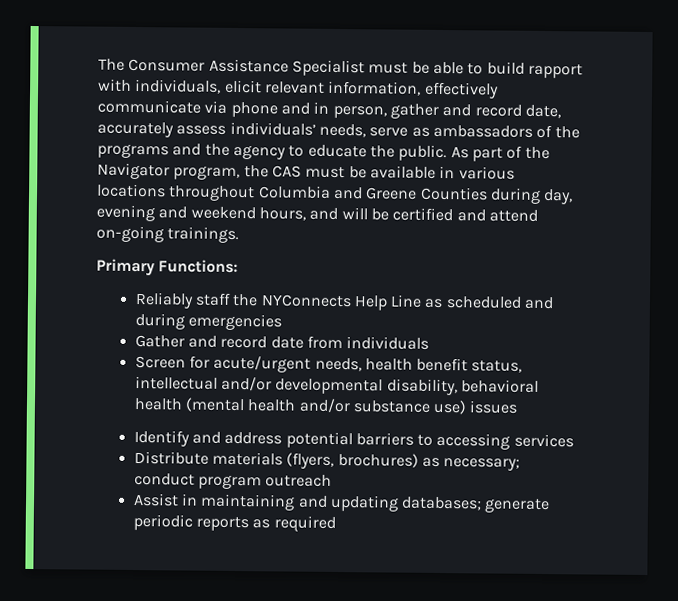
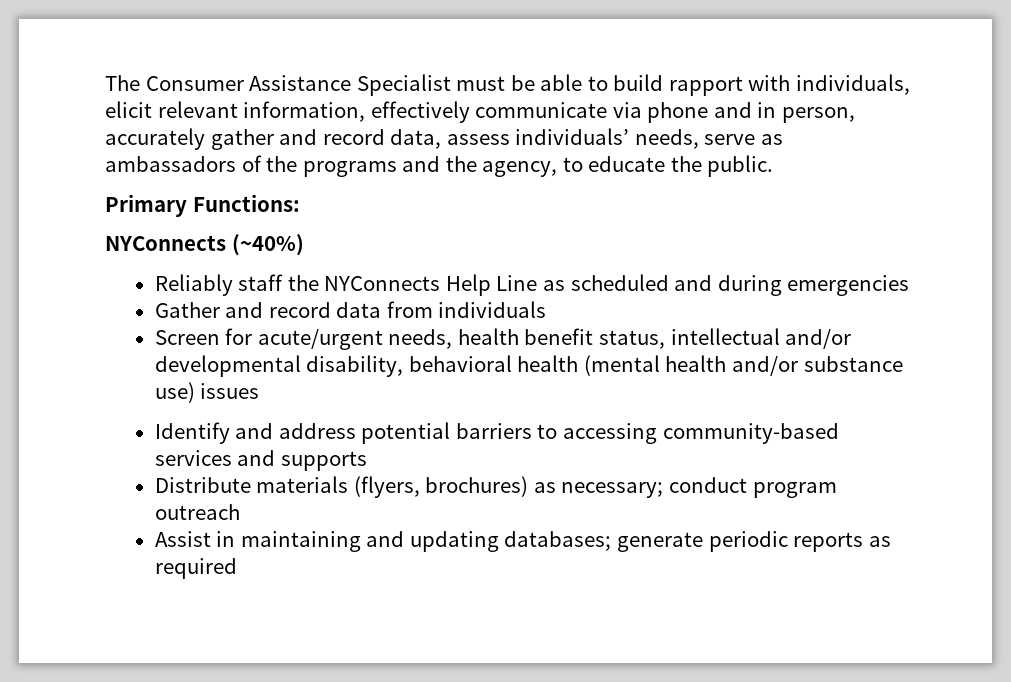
- The Consumer Assistance Specialist must be able to build rapport with individuals, elicit relevant information, effectively communicate via phone and in person, gather and record date, accurately assess individuals’ needs, serve as ambassadors of the programs and the agency to educate the public. As part of the Navigator program, the CAS must be available in various locations throughout Columbia and Greene Counties during day, evening and weekend hours, and will be certified and attend on-going trainings.
+ The Consumer Assistance Specialist must be able to build rapport with individuals, elicit relevant information, effectively communicate via phone and in person, accurately gather and record data, assess individuals’ needs, serve as ambassadors of the programs and the agency, to educate the public.
+ NYConnects (~40%)
- Gather and record date from individuals
+ Gather and record data from individuals
- Identify and address potential barriers to accessing services
+ Identify and address potential barriers to accessing community-based services and supports

